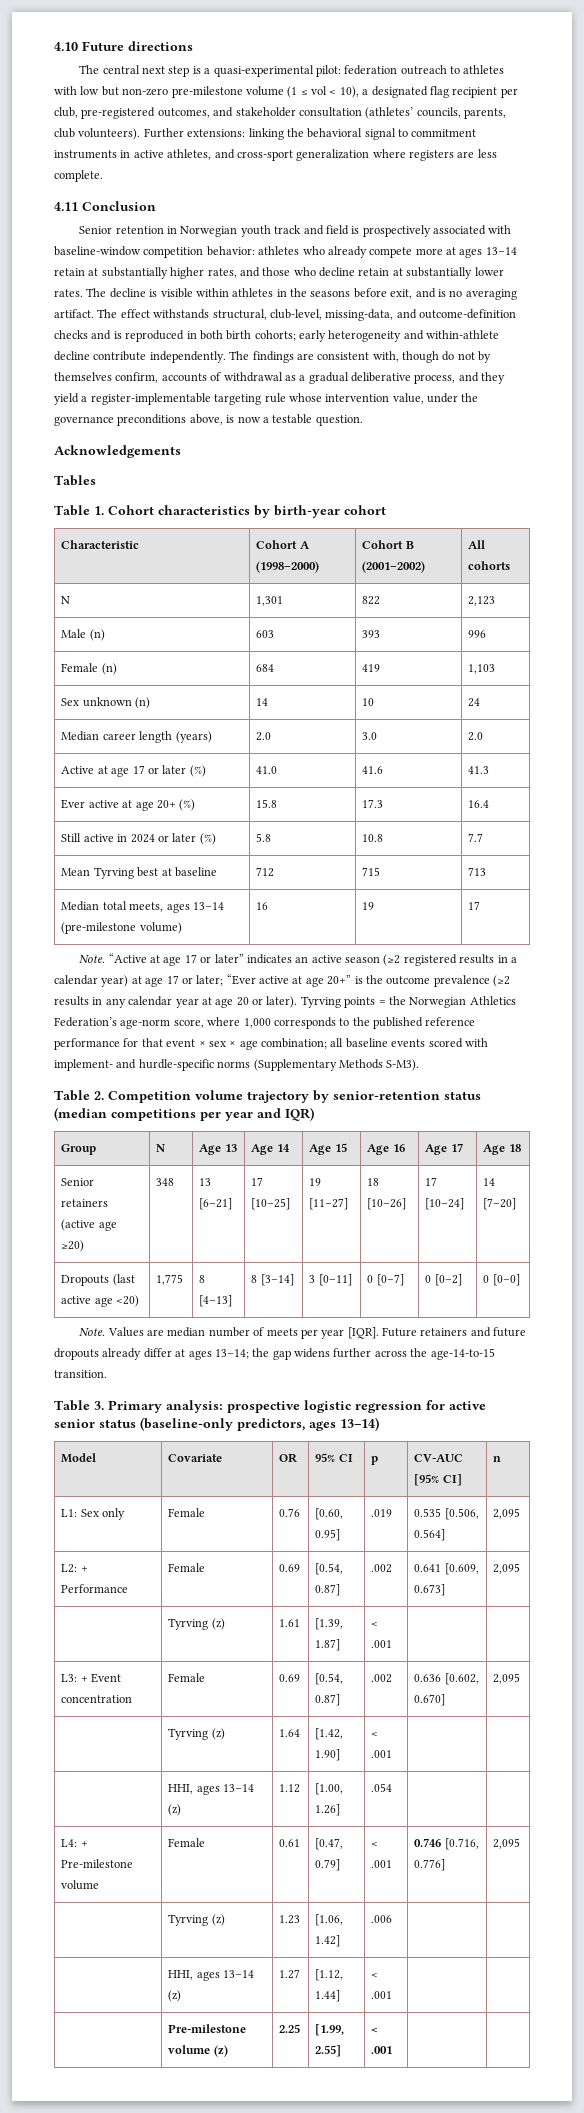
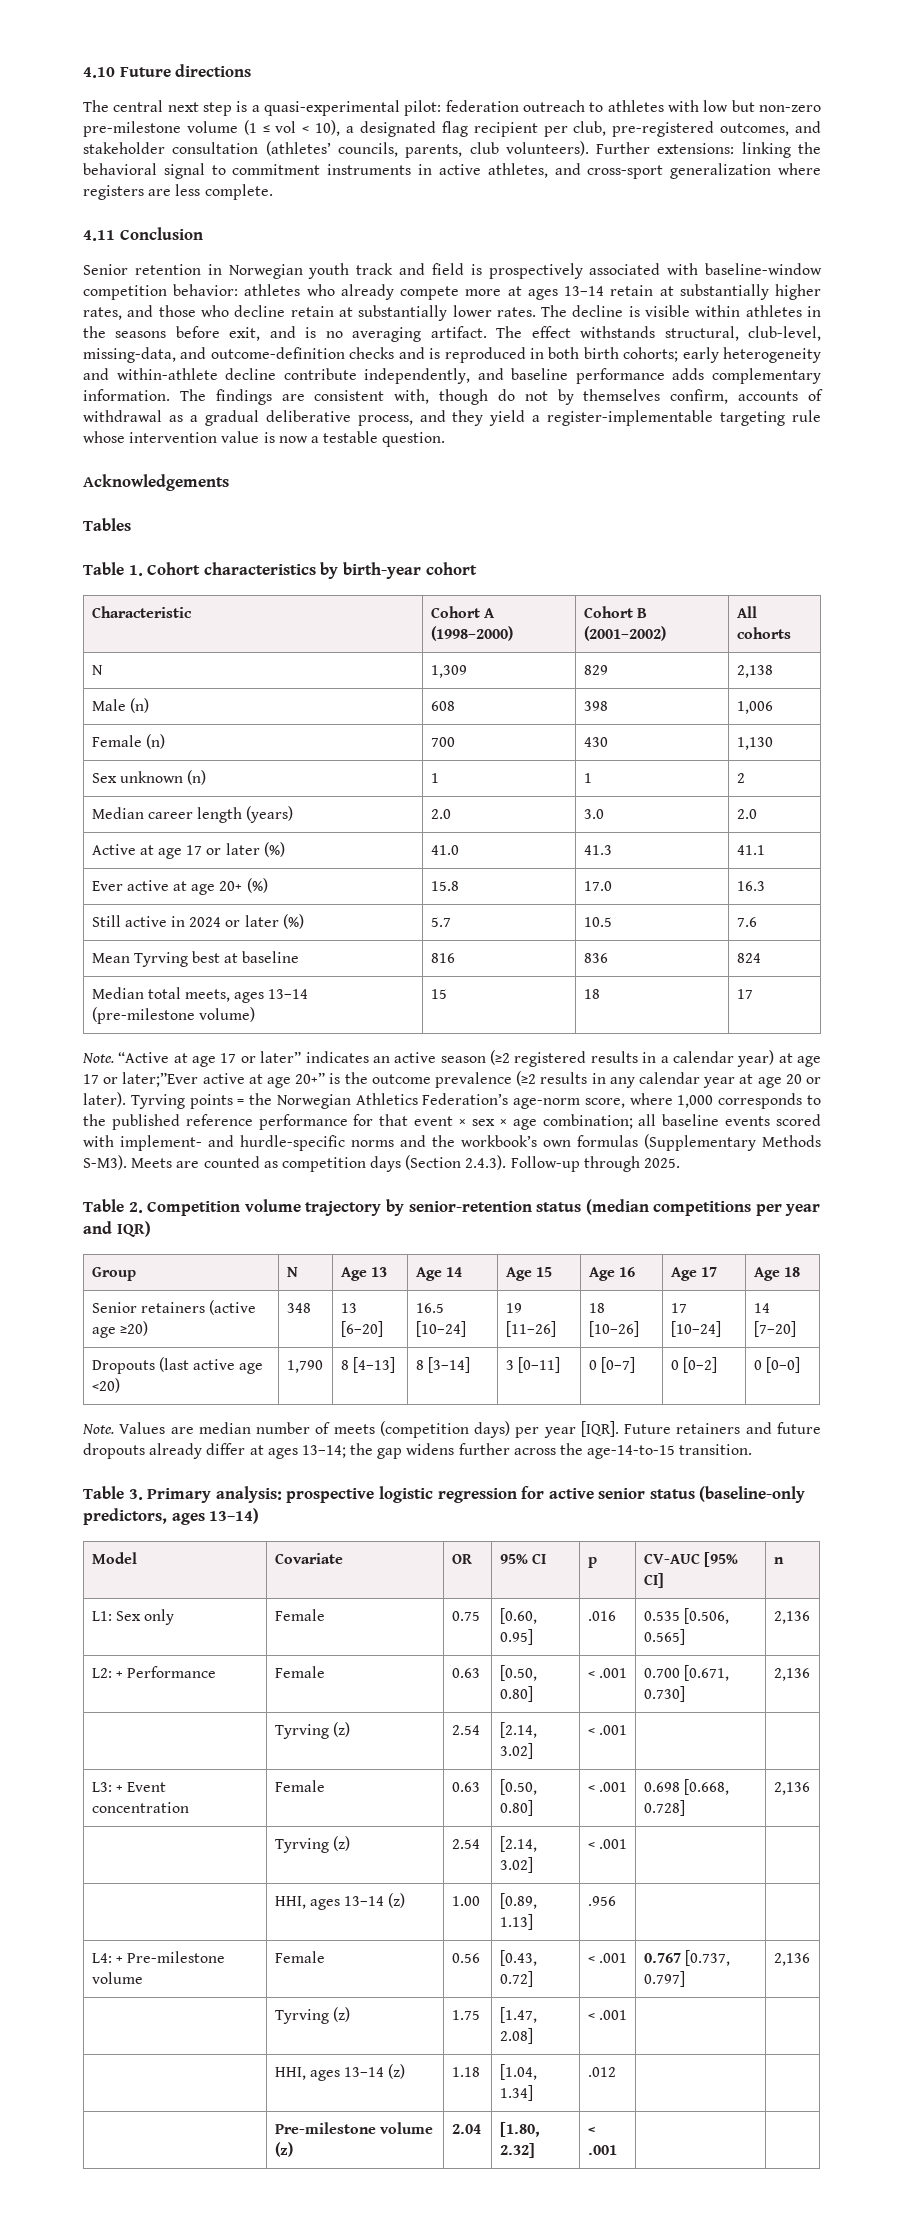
- The effect withstands structural, club-level, missing-data, and outcome-definition checks and is reproduced in both birth cohorts; early heterogeneity and within-athlete decline contribute independently.
+ The effect withstands structural, club-level, missing-data, and outcome-definition checks and is reproduced in both birth cohorts; early heterogeneity and within-athlete decline contribute independently, and baseline performance adds complementary information.
- The findings are consistent with, though do not by themselves confirm, accounts of withdrawal as a gradual deliberative process, and they yield a register-implementable targeting rule whose intervention value, under the governance preconditions above, is now a testable question.
+ The findings are consistent with, though do not by themselves confirm, accounts of withdrawal as a gradual deliberative process, and they yield a register-implementable targeting rule whose intervention value is now a testable question.
- N | 1,301 | 822 | 2,123
+ N | 1,309 | 829 | 2,138
- Male (n) | 603 | 393 | 996
+ Male (n) | 608 | 398 | 1,006
- Female (n) | 684 | 419 | 1,103
+ Female (n) | 700 | 430 | 1,130
- Sex unknown (n) | 14 | 10 | 24
+ Sex unknown (n) | 1 | 1 | 2
- Active at age 17 or later (%) | 41.0 | 41.6 | 41.3
+ Active at age 17 or later (%) | 41.0 | 41.3 | 41.1
- Ever active at age 20+ (%) | 15.8 | 17.3 | 16.4
+ Ever active at age 20+ (%) | 15.8 | 17.0 | 16.3
- Still active in 2024 or later (%) | 5.8 | 10.8 | 7.7
+ Still active in 2024 or later (%) | 5.7 | 10.5 | 7.6
- Mean Tyrving best at baseline | 712 | 715 | 713
+ Mean Tyrving best at baseline | 816 | 836 | 824
- Median total meets, ages 13–14 (pre-milestone volume) | 16 | 19 | 17
+ Median total meets, ages 13–14 (pre-milestone volume) | 15 | 18 | 17
- “Active at age 17 or later” indicates an active season (≥2 registered results in a calendar year) at age 17 or later; “Ever active at age 20+” is the outcome prevalence (≥2 results in any calendar year at age 20 or later).
+ “Active at age 17 or later” indicates an active season (≥2 registered results in a calendar year) at age 17 or later;”Ever active at age 20+” is the outcome prevalence (≥2 results in any calendar year at age 20 or later).
- Tyrving points = the Norwegian Athletics Federation’s age-norm score, where 1,000 corresponds to the published reference performance for that event × sex × age combination; all baseline events scored with implement- and hurdle-specific norms (Supplementary Methods S-M3).
+ Tyrving points = the Norwegian Athletics Federation’s age-norm score, where 1,000 corresponds to the published reference performance for that event × sex × age combination; all baseline events scored with implement- and hurdle-specific norms and the workbook’s own formulas (Supplementary Methods S-M3). Meets are counted as competition days (Section 2.4.3). Follow-up through 2025.
- Senior retainers (active age ≥20) | 348 | 13 [6–21] | 17 [10–25] | 19 [11–27] | 18 [10–26] | 17 [10–24] | 14 [7–20]
+ Senior retainers (active age ≥20) | 348 | 13 [6–20] | 16.5 [10–24] | 19 [11–26] | 18 [10–26] | 17 [10–24] | 14 [7–20]
- Dropouts (last active age <20) | 1,775 | 8 [4–13] | 8 [3–14] | 3 [0–11] | 0 [0–7] | 0 [0–2] | 0 [0–0]
+ Dropouts (last active age <20) | 1,790 | 8 [4–13] | 8 [3–14] | 3 [0–11] | 0 [0–7] | 0 [0–2] | 0 [0–0]
- Values are median number of meets per year [IQR].
+ Values are median number of meets (competition days) per year [IQR].
- L1: Sex only | Female | 0.76 | [0.60, 0.95] | .019 | 0.535 [0.506, 0.564] | 2,095
+ L1: Sex only | Female | 0.75 | [0.60, 0.95] | .016 | 0.535 [0.506, 0.565] | 2,136
- L2: + Performance | Female | 0.69 | [0.54, 0.87] | .002 | 0.641 [0.609, 0.673] | 2,095
- | Tyrving (z) | 1.61 | [1.39, 1.87] | < .001 | |
+ L2: + Performance | Female | 0.63 | [0.50, 0.80] | < .001 | 0.700 [0.671, 0.730] | 2,136
+ | Tyrving (z) | 2.54 | [2.14, 3.02] | < .001 | |
- L3: + Event concentration | Female | 0.69 | [0.54, 0.87] | .002 | 0.636 [0.602, 0.670] | 2,095
- | Tyrving (z) | 1.64 | [1.42, 1.90] | < .001 | |
- | HHI, ages 13–14 (z) | 1.12 | [1.00, 1.26] | .054 | |
+ L3: + Event concentration | Female | 0.63 | [0.50, 0.80] | < .001 | 0.698 [0.668, 0.728] | 2,136
+ | Tyrving (z) | 2.54 | [2.14, 3.02] | < .001 | |
+ | HHI, ages 13–14 (z) | 1.00 | [0.89, 1.13] | .956 | |
- L4: + Pre-milestone volume | Female | 0.61 | [0.47, 0.79] | < .001 | 0.746 [0.716, 0.776] | 2,095
- | Tyrving (z) | 1.23 | [1.06, 1.42] | .006 | |
- | HHI, ages 13–14 (z) | 1.27 | [1.12, 1.44] | < .001 | |
+ L4: + Pre-milestone volume | Female | 0.56 | [0.43, 0.72] | < .001 | 0.767 [0.737, 0.797] | 2,136
+ | Tyrving (z) | 1.75 | [1.47, 2.08] | < .001 | |
+ | HHI, ages 13–14 (z) | 1.18 | [1.04, 1.34] | .012 | |
- | Pre-milestone volume (z) | 2.25 | [1.99, 2.55] | < .001 | |
+ | Pre-milestone volume (z) | 2.04 | [1.80, 2.32] | < .001 | |

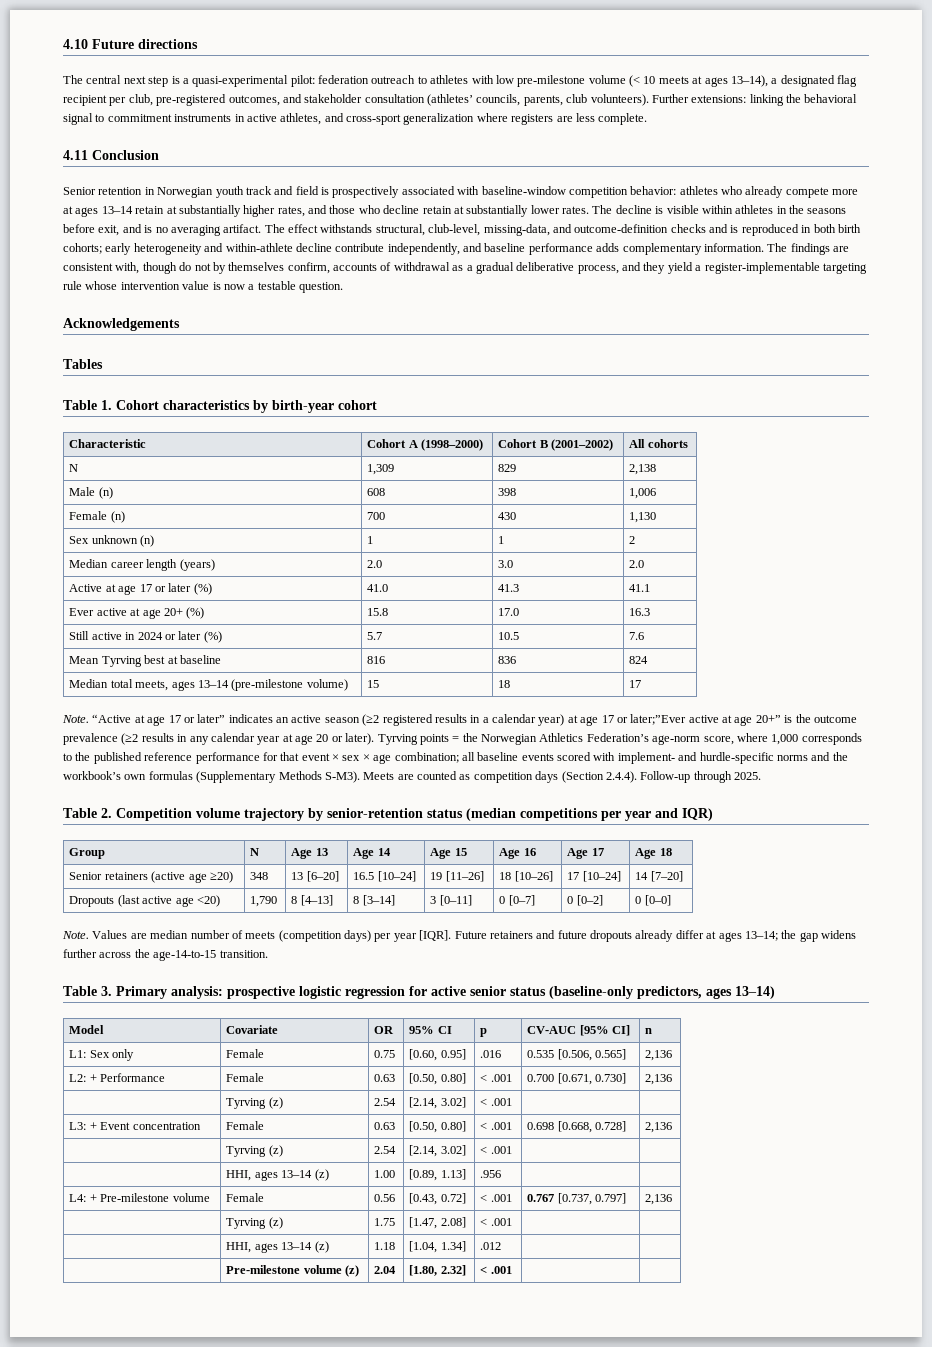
- The central next step is a quasi-experimental pilot: federation outreach to athletes with low but non-zero pre-milestone volume (1 ≤ vol < 10), a designated flag recipient per club, pre-registered outcomes, and stakeholder consultation (athletes’ councils, parents, club volunteers).
+ The central next step is a quasi-experimental pilot: federation outreach to athletes with low pre-milestone volume (< 10 meets at ages 13–14), a designated flag recipient per club, pre-registered outcomes, and stakeholder consultation (athletes’ councils, parents, club volunteers).
- Meets are counted as competition days (Section 2.4.3). Follow-up through 2025.
+ Meets are counted as competition days (Section 2.4.4). Follow-up through 2025.

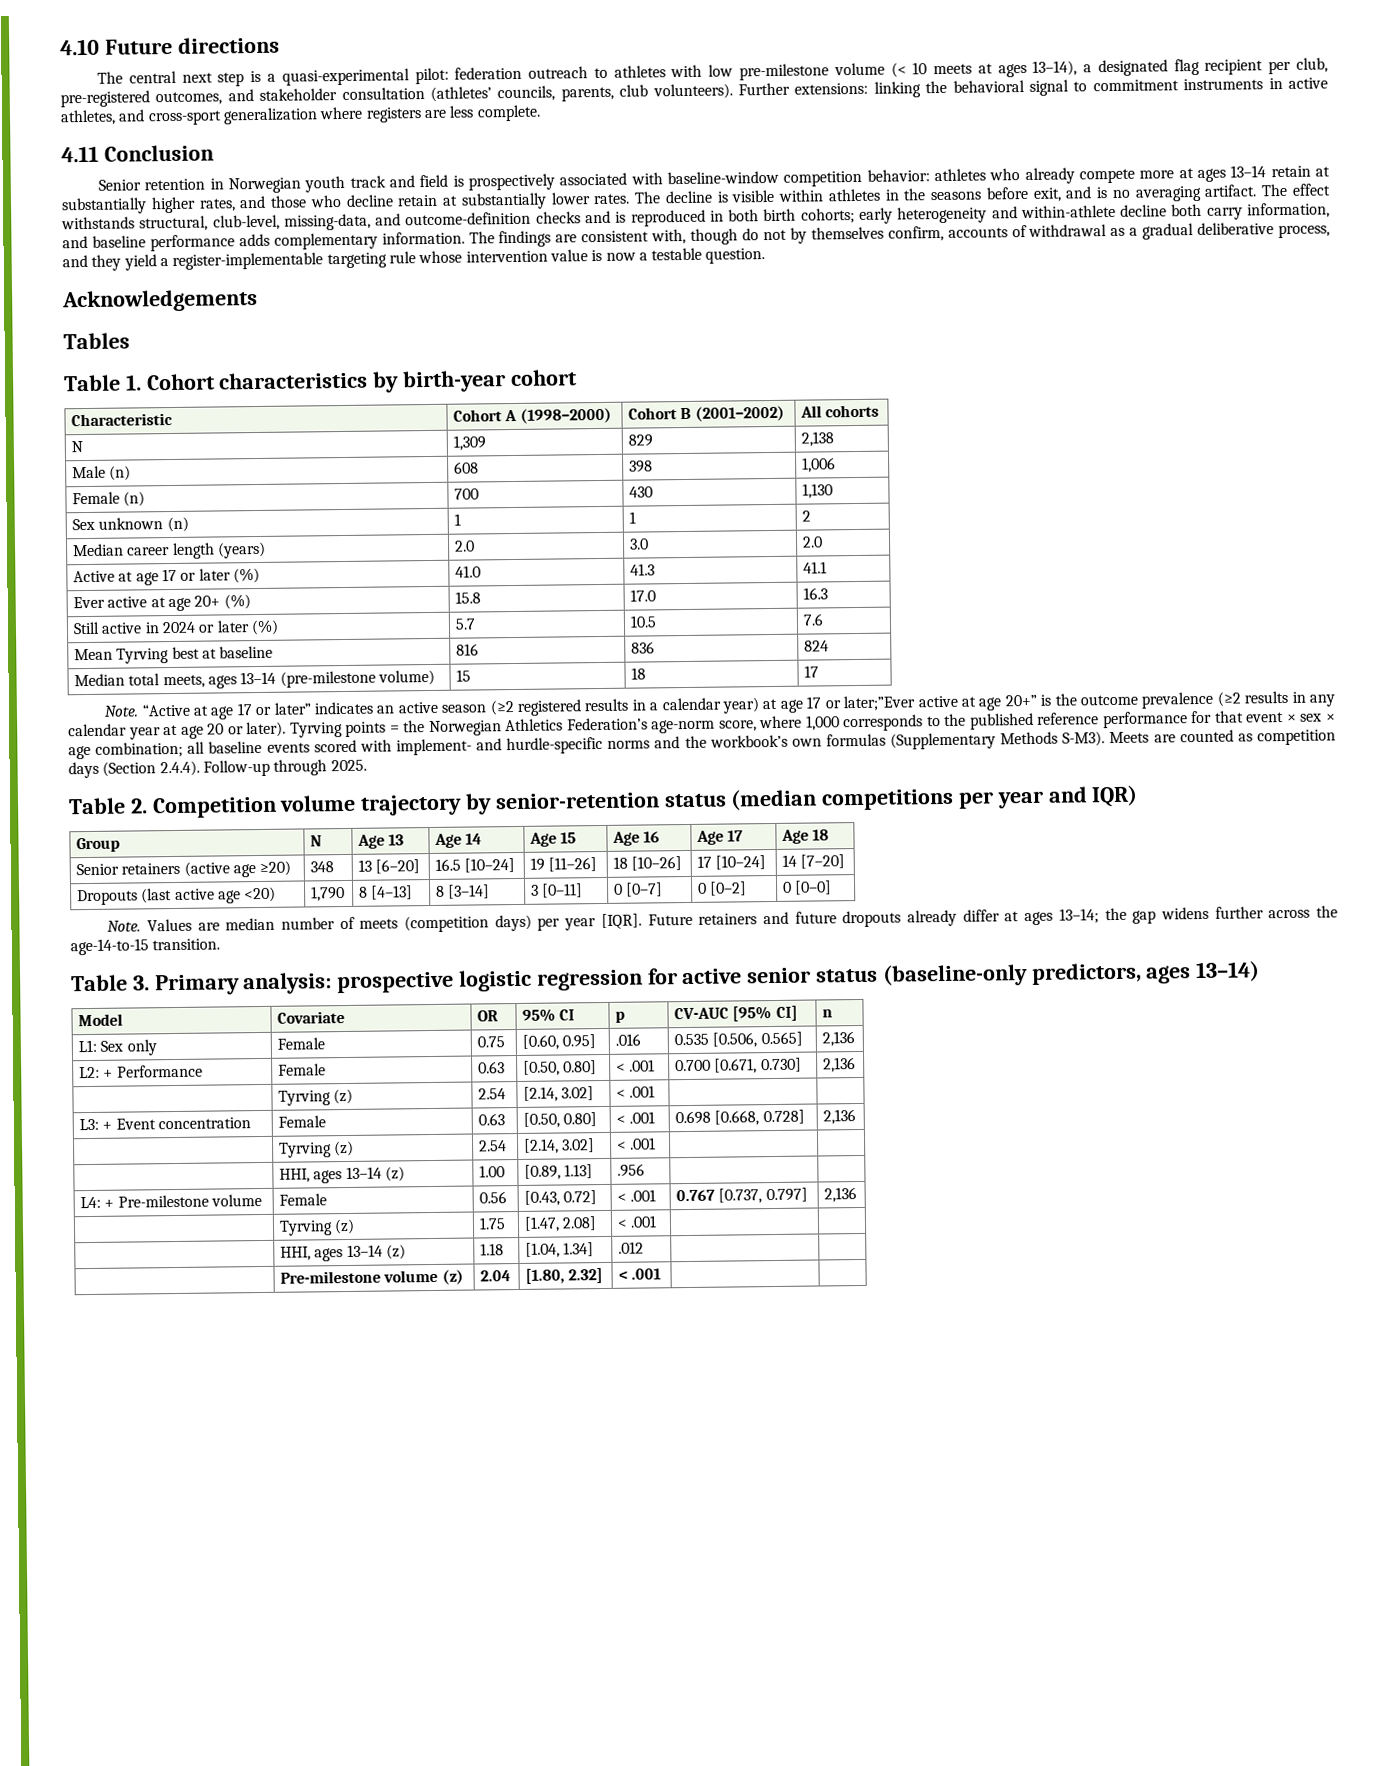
- The effect withstands structural, club-level, missing-data, and outcome-definition checks and is reproduced in both birth cohorts; early heterogeneity and within-athlete decline contribute independently, and baseline performance adds complementary information.
+ The effect withstands structural, club-level, missing-data, and outcome-definition checks and is reproduced in both birth cohorts; early heterogeneity and within-athlete decline both carry information, and baseline performance adds complementary information.

